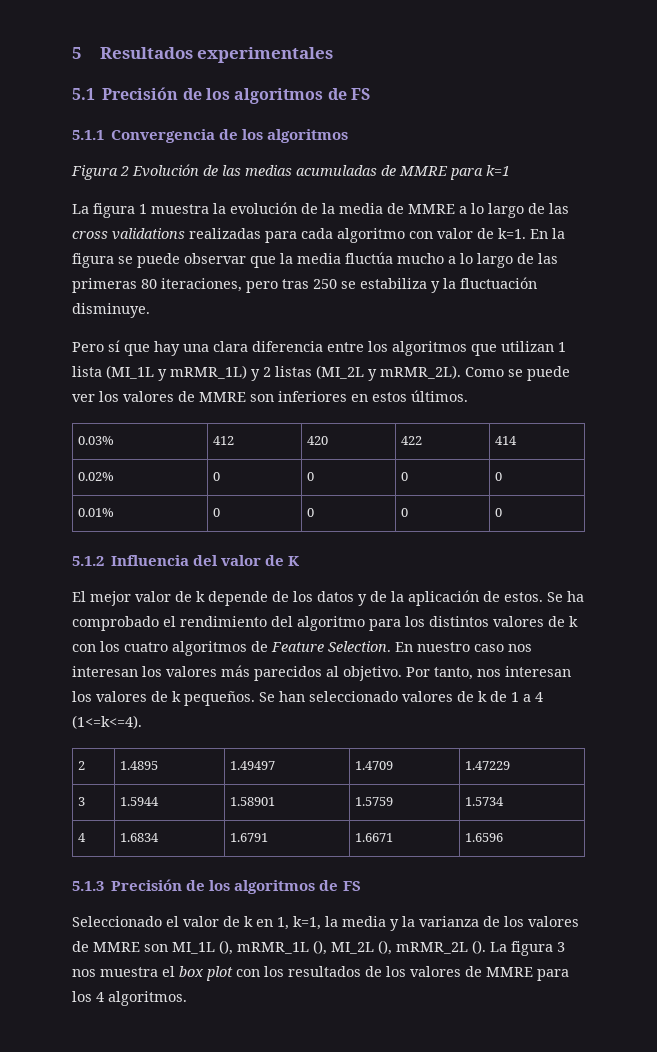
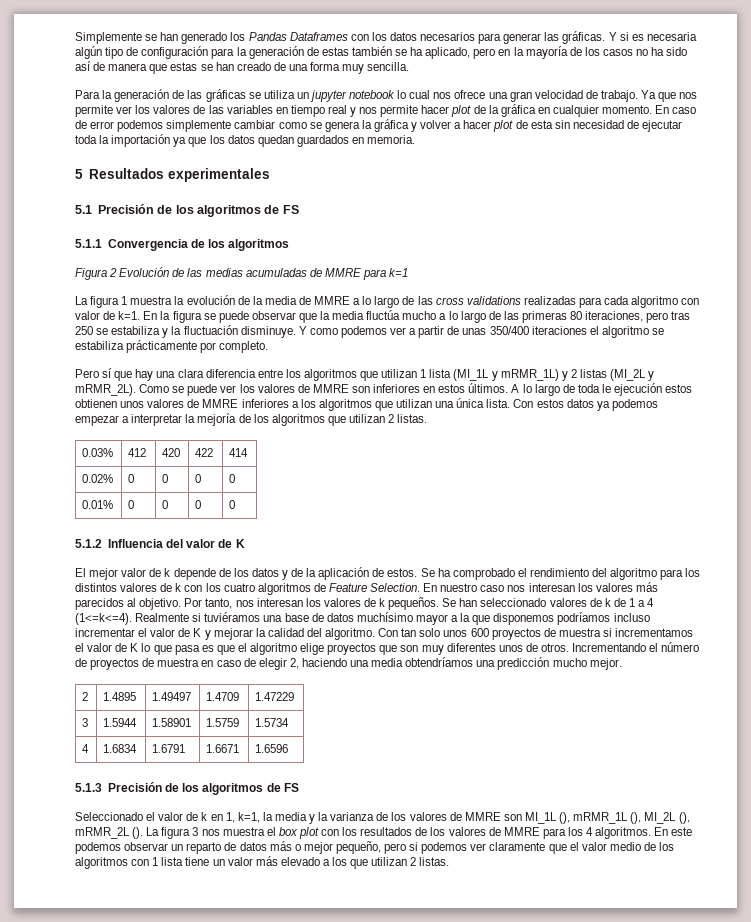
+ Simplemente se han generado los Pandas Dataframes con los datos necesarios para generar las gráficas. Y si es necesaria algún tipo de configuración para la generación de estas también se ha aplicado, pero en la mayoría de los casos no ha sido así de manera que estas se han creado de una forma muy sencilla.
+ Para la generación de las gráficas se utiliza un jupyter notebook lo cual nos ofrece una gran velocidad de trabajo. Ya que nos permite ver los valores de las variables en tiempo real y nos permite hacer plot de la gráfica en cualquier momento. En caso de error podemos simplemente cambiar como se genera la gráfica y volver a hacer plot de esta sin necesidad de ejecutar toda la importación ya que los datos quedan guardados en memoria.
+ Y como podemos ver a partir de unas 350/400 iteraciones el algoritmo se estabiliza prácticamente por completo.
+ A lo largo de toda le ejecución estos obtienen unos valores de MMRE inferiores a los algoritmos que utilizan una única lista. Con estos datos ya podemos empezar a interpretar la mejoría de los algoritmos que utilizan 2 listas.
+ Realmente si tuviéramos una base de datos muchísimo mayor a la que disponemos podríamos incluso incrementar el valor de K y mejorar la calidad del algoritmo. Con tan solo unos 600 proyectos de muestra si incrementamos el valor de K lo que pasa es que el algoritmo elige proyectos que son muy diferentes unos de otros. Incrementando el número de proyectos de muestra en caso de elegir 2, haciendo una media obtendríamos una predicción mucho mejor.
+ En este podemos observar un reparto de datos más o mejor pequeño, pero si podemos ver claramente que el valor medio de los algoritmos con 1 lista tiene un valor más elevado a los que utilizan 2 listas.

